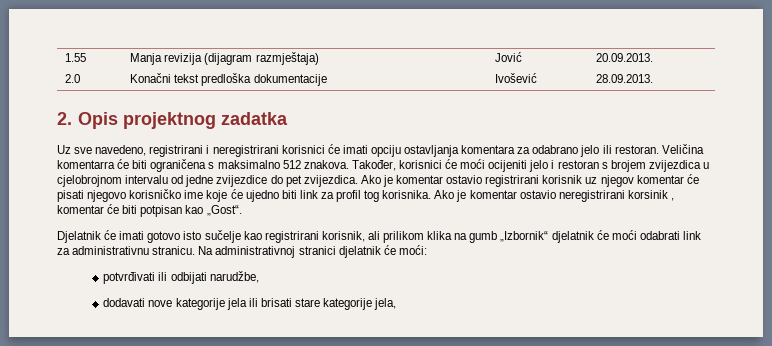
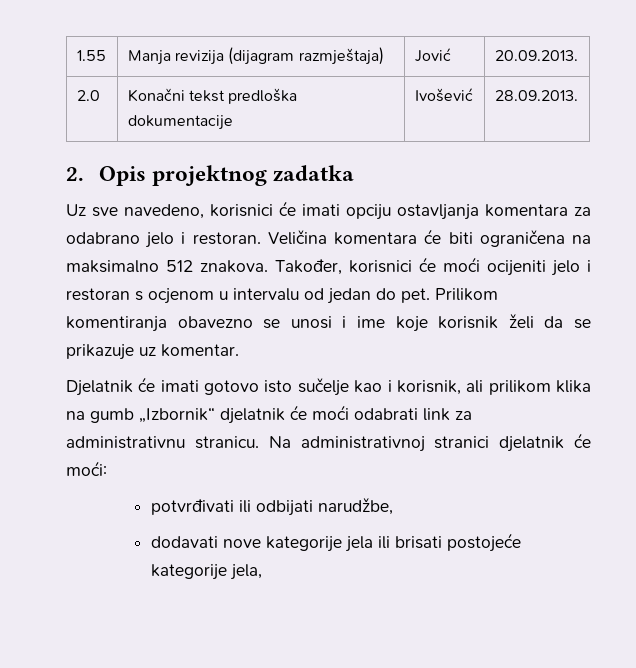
- Uz sve navedeno, registrirani i neregistrirani korisnici će imati opciju ostavljanja komentara za odabrano jelo ili restoran.
+ Uz sve navedeno, korisnici će imati opciju ostavljanja komentara za odabrano jelo i restoran.
- Veličina komentarra će biti ograničena s maksimalno 512 znakova.
+ Veličina komentara će biti ograničena na maksimalno 512 znakova.
- Također, korisnici će moći ocijeniti jelo i restoran s brojem zvijezdica u cjelobrojnom intervalu od jedne zvijezdice do pet zvijezdica. Ako je komentar ostavio registrirani korisnik uz njegov komentar će pisati njegovo korisničko ime koje će ujedno biti link za profil tog korisnika. Ako je komentar ostavio neregistrirani korsinik , komentar će biti potpisan kao „Gost“.
+ Također, korisnici će moći ocijeniti jelo i restoran s ocjenom u intervalu od jedan do pet. Prilikom komentiranja obavezno se unosi i ime koje korisnik želi da se prikazuje uz komentar.
- Djelatnik će imati gotovo isto sučelje kao registrirani korisnik, ali prilikom klika na gumb „Izbornik“ djelatnik će moći odabrati link za administrativnu stranicu.
+ Djelatnik će imati gotovo isto sučelje kao i korisnik, ali prilikom klika na gumb „Izbornik“ djelatnik će moći odabrati link za administrativnu stranicu.
- dodavati nove kategorije jela ili brisati stare kategorije jela,
+ dodavati nove kategorije jela ili brisati postojeće kategorije jela,

